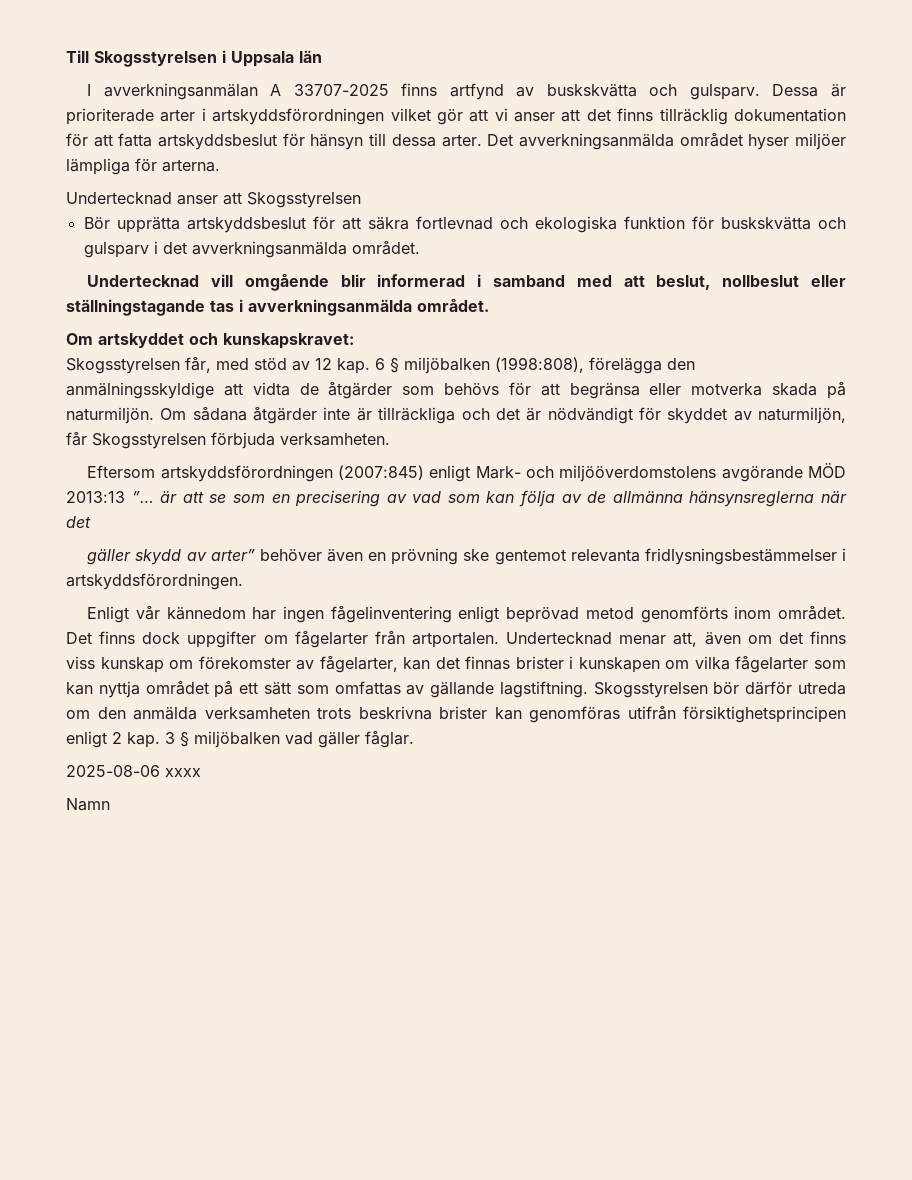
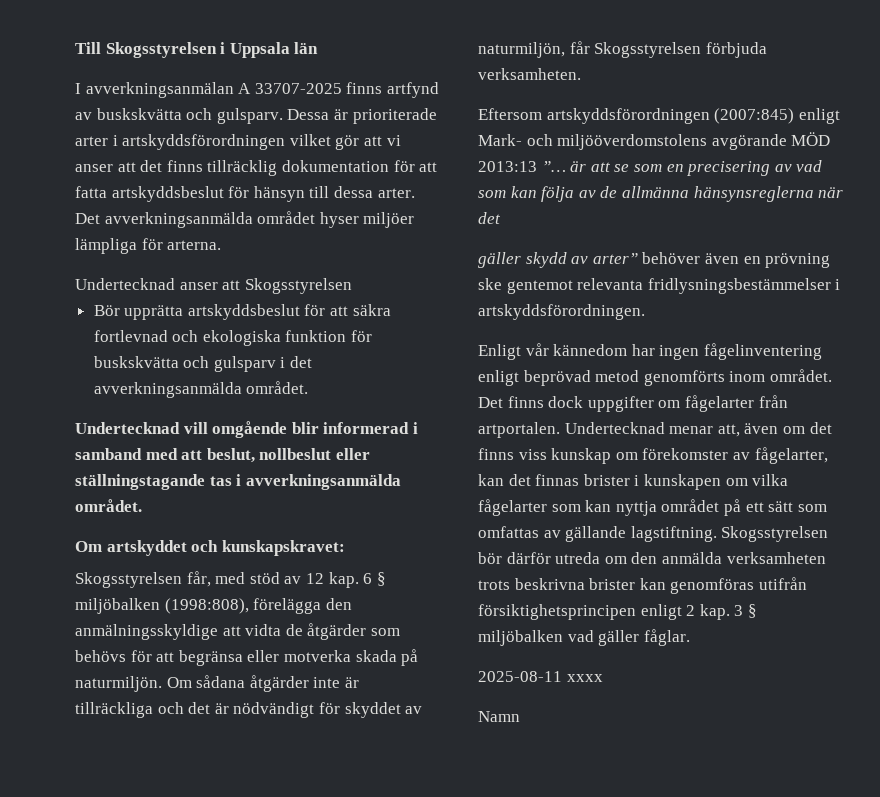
- 2025-08-06 xxxx
+ 2025-08-11 xxxx

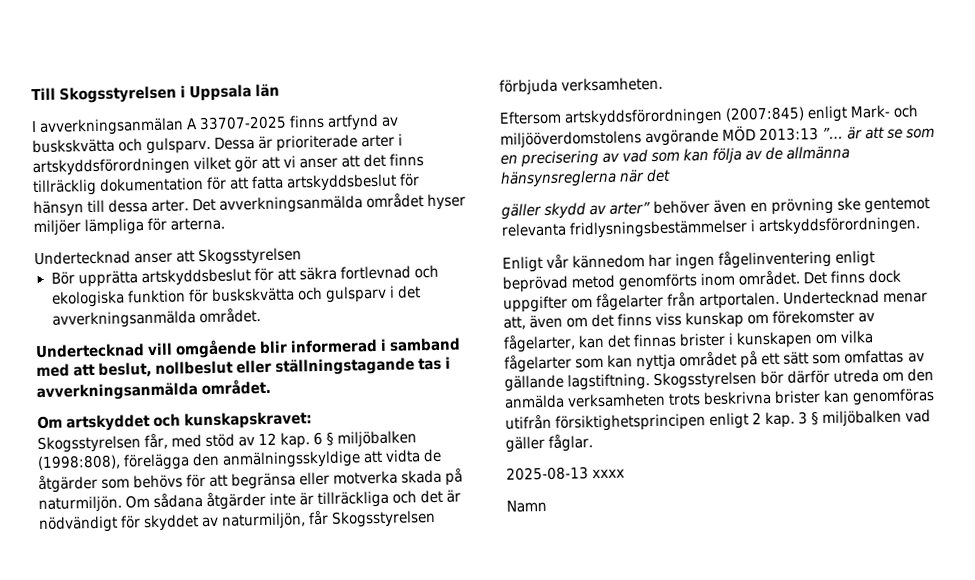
- 2025-08-11 xxxx
+ 2025-08-13 xxxx

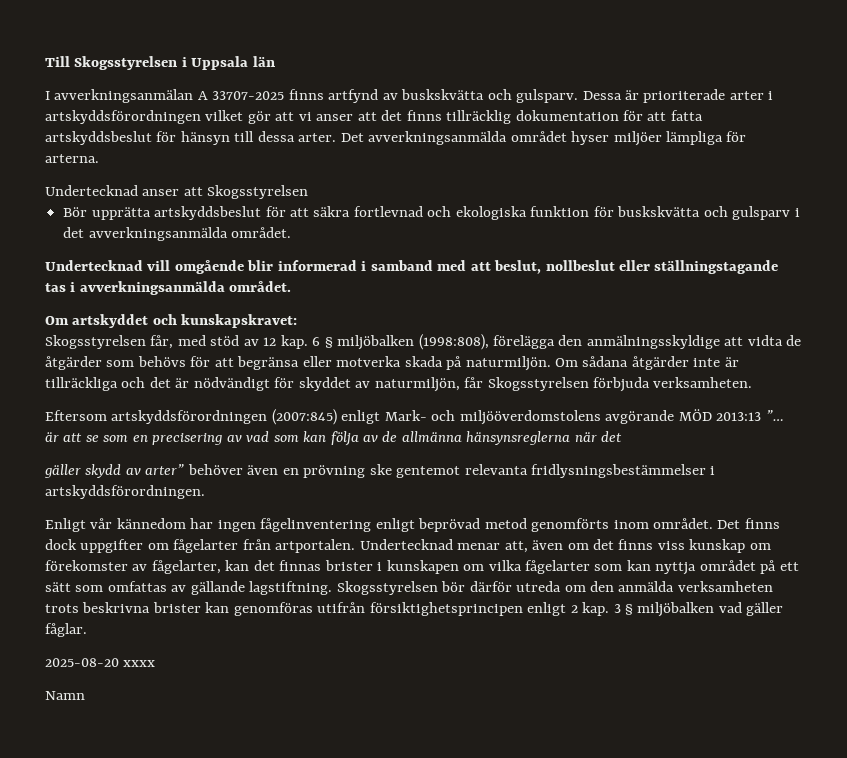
- 2025-08-13 xxxx
+ 2025-08-20 xxxx

